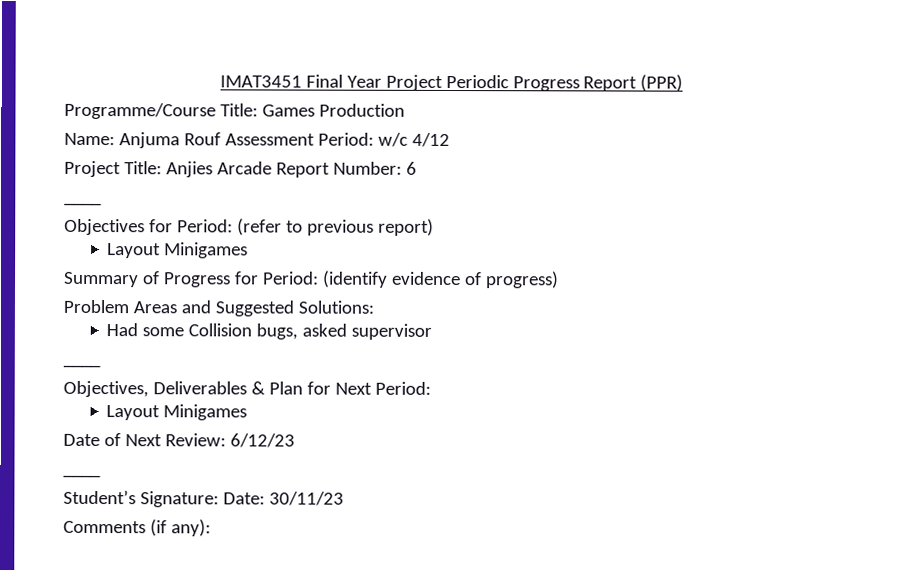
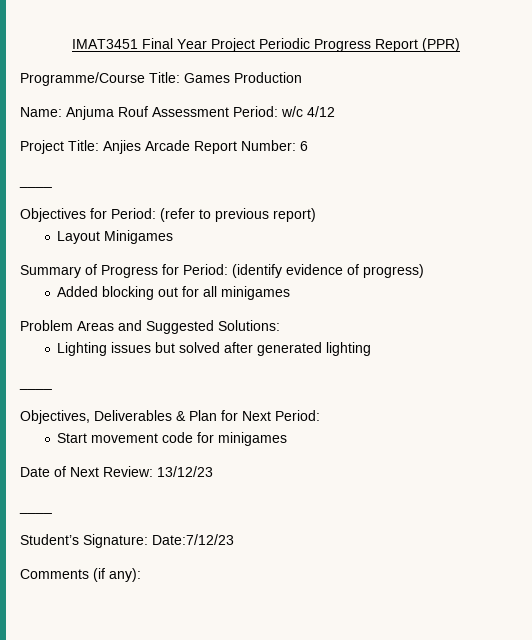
+ Added blocking out for all minigames
- Had some Collision bugs, asked supervisor
+ Lighting issues but solved after generated lighting
  Objectives, Deliverables & Plan for Next Period:
- Layout Minigames
+ Start movement code for minigames
- Date of Next Review: 6/12/23
+ Date of Next Review: 13/12/23
- Student’s Signature: Date: 30/11/23
+ Student’s Signature: Date:7/12/23

